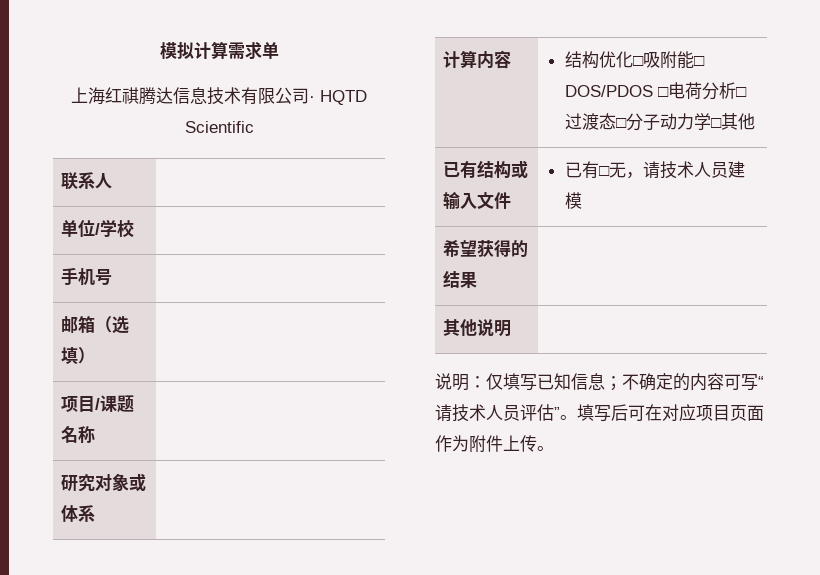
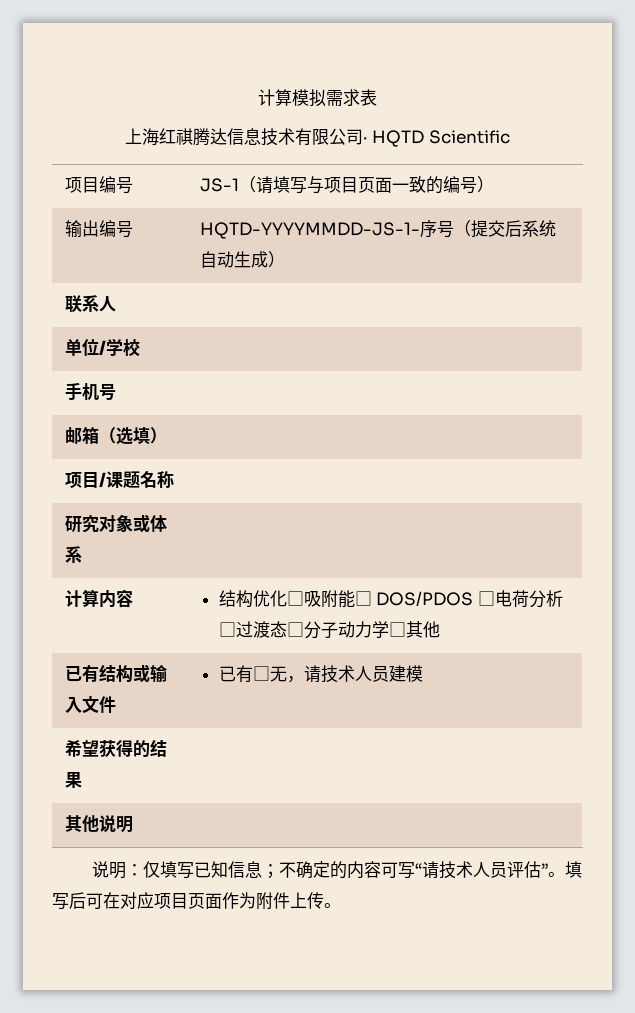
- 模拟计算需求单
+ 计算模拟需求表
+ 项目编号 | JS-1（请填写与项目页面一致的编号）
+ 输出编号 | HQTD-YYYYMMDD-JS-1-序号（提交后系统自动生成）

